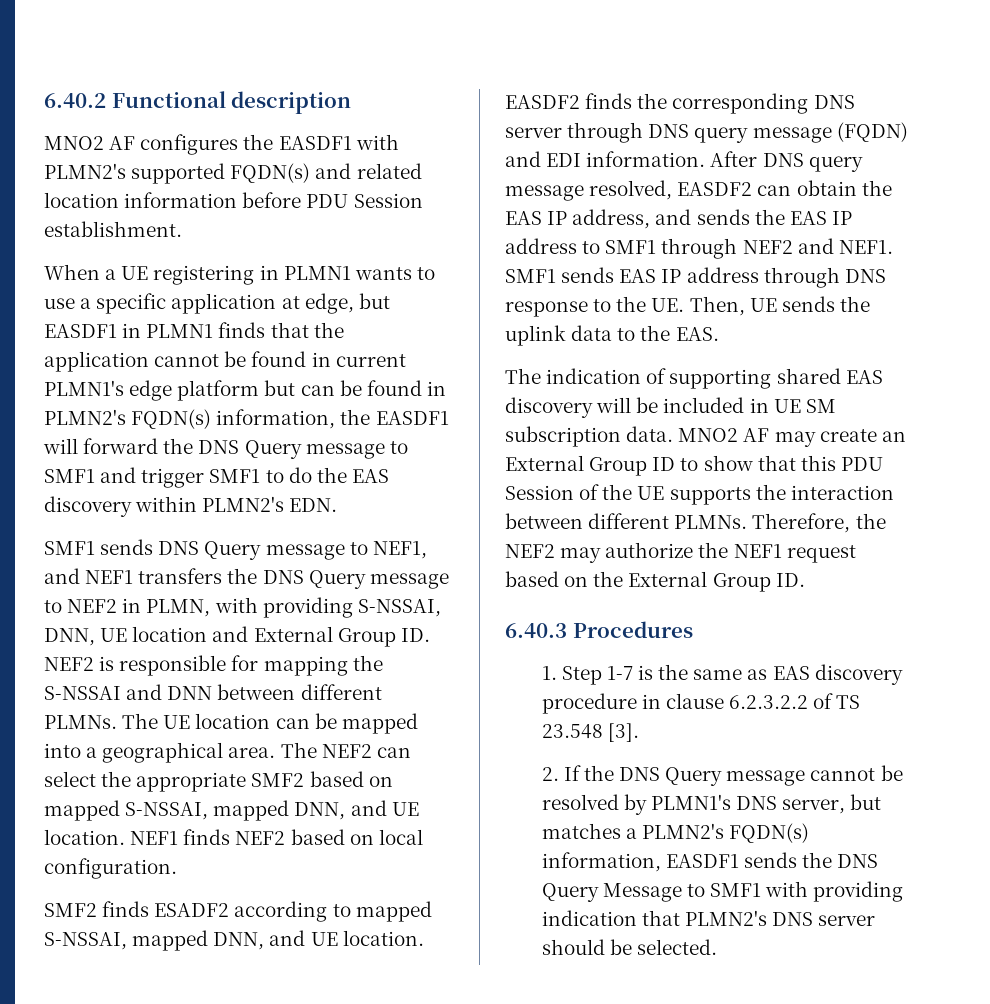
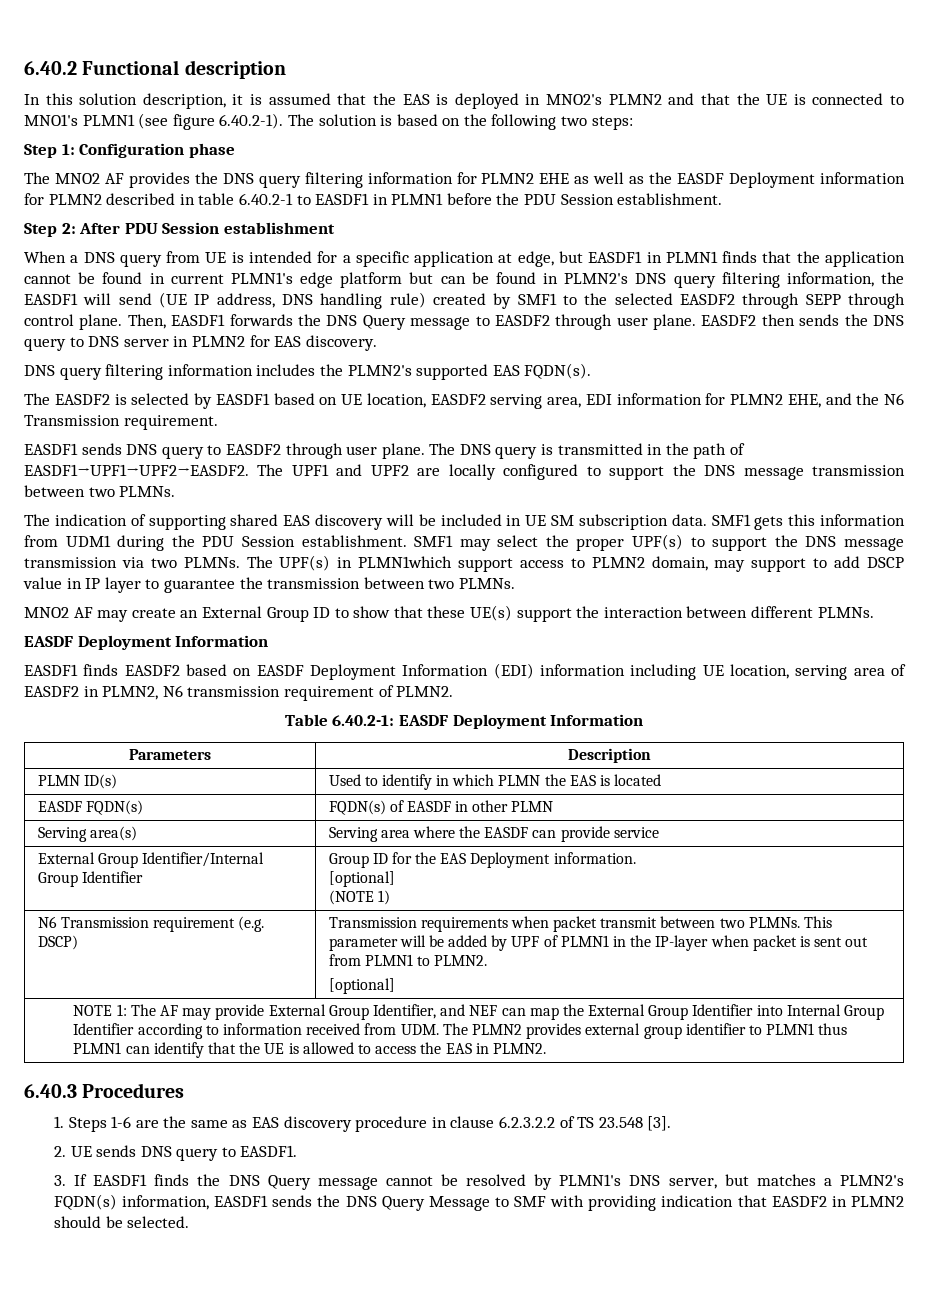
- MNO2 AF configures the EASDF1 with PLMN2's supported FQDN(s) and related location information before PDU Session establishment.
- When a UE registering in PLMN1 wants to use a specific application at edge, but EASDF1 in PLMN1 finds that the application cannot be found in current PLMN1's edge platform but can be found in PLMN2's FQDN(s) information, the EASDF1 will forward the DNS Query message to SMF1 and trigger SMF1 to do the EAS discovery within PLMN2's EDN.
- SMF1 sends DNS Query message to NEF1, and NEF1 transfers the DNS Query message to NEF2 in PLMN, with providing S-NSSAI, DNN, UE location and External Group ID. NEF2 is responsible for mapping the S-NSSAI and DNN between different PLMNs. The UE location can be mapped into a geographical area. The NEF2 can select the appropriate SMF2 based on mapped S-NSSAI, mapped DNN, and UE location. NEF1 finds NEF2 based on local configuration.
- SMF2 finds ESADF2 according to mapped S-NSSAI, mapped DNN, and UE location. EASDF2 finds the corresponding DNS server through DNS query message (FQDN) and EDI information. After DNS query message resolved, EASDF2 can obtain the EAS IP address, and sends the EAS IP address to SMF1 through NEF2 and NEF1. SMF1 sends EAS IP address through DNS response to the UE. Then, UE sends the uplink data to the EAS.
+ In this solution description, it is assumed that the EAS is deployed in MNO2's PLMN2 and that the UE is connected to MNO1's PLMN1 (see figure 6.40.2-1). The solution is based on the following two steps:
+ Step 1: Configuration phase
+ The MNO2 AF provides the DNS query filtering information for PLMN2 EHE as well as the EASDF Deployment information for PLMN2 described in table 6.40.2-1 to EASDF1 in PLMN1 before the PDU Session establishment.
+ Step 2: After PDU Session establishment
+ When a DNS query from UE is intended for a specific application at edge, but EASDF1 in PLMN1 finds that the application cannot be found in current PLMN1's edge platform but can be found in PLMN2's DNS query filtering information, the EASDF1 will send (UE IP address, DNS handling rule) created by SMF1 to the selected EASDF2 through SEPP through control plane. Then, EASDF1 forwards the DNS Query message to EASDF2 through user plane. EASDF2 then sends the DNS query to DNS server in PLMN2 for EAS discovery.
+ DNS query filtering information includes the PLMN2's supported EAS FQDN(s).
+ The EASDF2 is selected by EASDF1 based on UE location, EASDF2 serving area, EDI information for PLMN2 EHE, and the N6 Transmission requirement.
+ EASDF1 sends DNS query to EASDF2 through user plane. The DNS query is transmitted in the path of EASDF1→UPF1→UPF2→EASDF2. The UPF1 and UPF2 are locally configured to support the DNS message transmission between two PLMNs.
- The indication of supporting shared EAS discovery will be included in UE SM subscription data. MNO2 AF may create an External Group ID to show that this PDU Session of the UE supports the interaction between different PLMNs. Therefore, the NEF2 may authorize the NEF1 request based on the External Group ID.
+ The indication of supporting shared EAS discovery will be included in UE SM subscription data. SMF1 gets this information from UDM1 during the PDU Session establishment. SMF1 may select the proper UPF(s) to support the DNS message transmission via two PLMNs. The UPF(s) in PLMN1which support access to PLMN2 domain, may support to add DSCP value in IP layer to guarantee the transmission between two PLMNs.
+ MNO2 AF may create an External Group ID to show that these UE(s) support the interaction between different PLMNs.
+ EASDF Deployment Information
+ EASDF1 finds EASDF2 based on EASDF Deployment Information (EDI) information including UE location, serving area of EASDF2 in PLMN2, N6 transmission requirement of PLMN2.
+ Table 6.40.2-1: EASDF Deployment Information
+ Parameters | Description
+ PLMN ID(s) | Used to identify in which PLMN the EAS is located
+ EASDF FQDN(s) | FQDN(s) of EASDF in other PLMN
+ Serving area(s) | Serving area where the EASDF can provide service
+ External Group Identifier/Internal Group Identifier | Group ID for the EAS Deployment information.
+ [optional]
+ (NOTE 1)
+ N6 Transmission requirement (e.g. DSCP) | Transmission requirements when packet transmit between two PLMNs. This parameter will be added by UPF of PLMN1 in the IP-layer when packet is sent out from PLMN1 to PLMN2.
+ [optional]
+ NOTE 1: The AF may provide External Group Identifier, and NEF can map the External Group Identifier into Internal Group Identifier according to information received from UDM. The PLMN2 provides external group identifier to PLMN1 thus PLMN1 can identify that the UE is allowed to access the EAS in PLMN2.
- 1. Step 1-7 is the same as EAS discovery procedure in clause 6.2.3.2.2 of TS 23.548 [3].
+ 1. Steps 1-6 are the same as EAS discovery procedure in clause 6.2.3.2.2 of TS 23.548 [3].
- 2. If the DNS Query message cannot be resolved by PLMN1's DNS server, but matches a PLMN2's FQDN(s) information, EASDF1 sends the DNS Query Message to SMF1 with providing indication that PLMN2's DNS server should be selected.
+ 2. UE sends DNS query to EASDF1.
+ 3. If EASDF1 finds the DNS Query message cannot be resolved by PLMN1's DNS server, but matches a PLMN2's FQDN(s) information, EASDF1 sends the DNS Query Message to SMF with providing indication that EASDF2 in PLMN2 should be selected.

